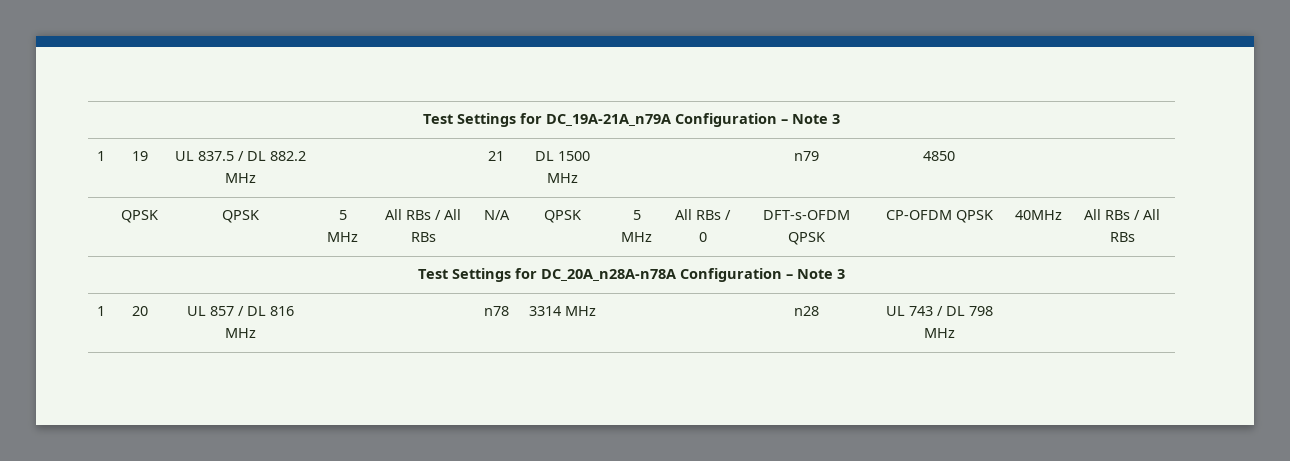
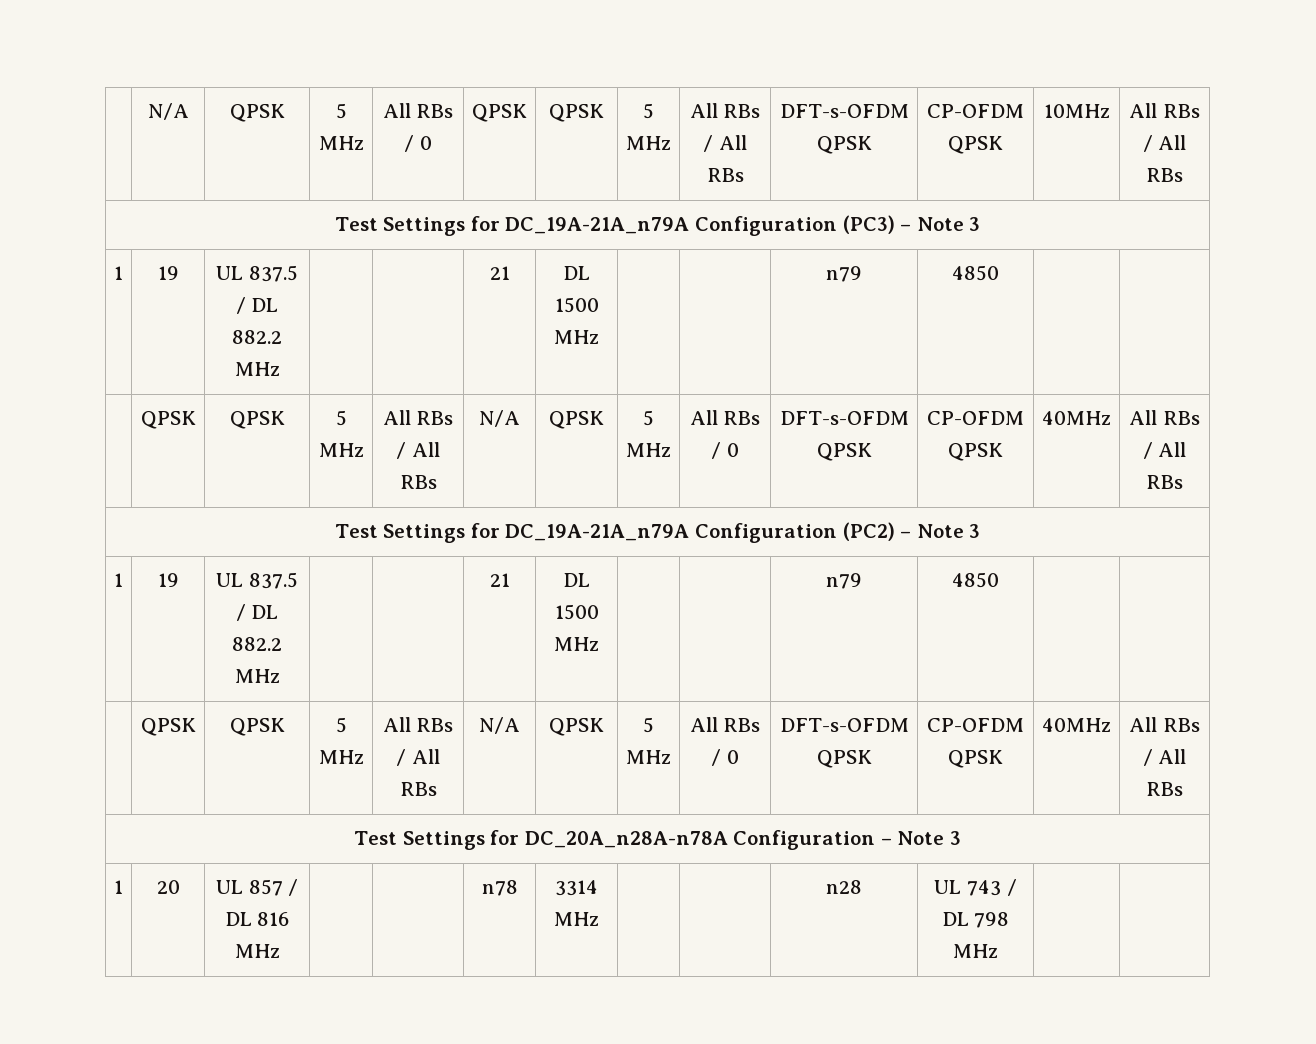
- Test Settings for DC_19A-21A_n79A Configuration – Note 3
+ | N/A | QPSK | 5 MHz | All RBs / 0 | QPSK | QPSK | 5 MHz | All RBs / All RBs | DFT-s-OFDM QPSK | CP-OFDM QPSK | 10MHz | All RBs / All RBs
+ Test Settings for DC_19A-21A_n79A Configuration (PC3) – Note 3
+ 1 | 19 | UL 837.5 / DL 882.2 MHz | | | 21 | DL 1500 MHz | | | n79 | 4850 | |
+ | QPSK | QPSK | 5 MHz | All RBs / All RBs | N/A | QPSK | 5 MHz | All RBs / 0 | DFT-s-OFDM QPSK | CP-OFDM QPSK | 40MHz | All RBs / All RBs
+ Test Settings for DC_19A-21A_n79A Configuration (PC2) – Note 3

